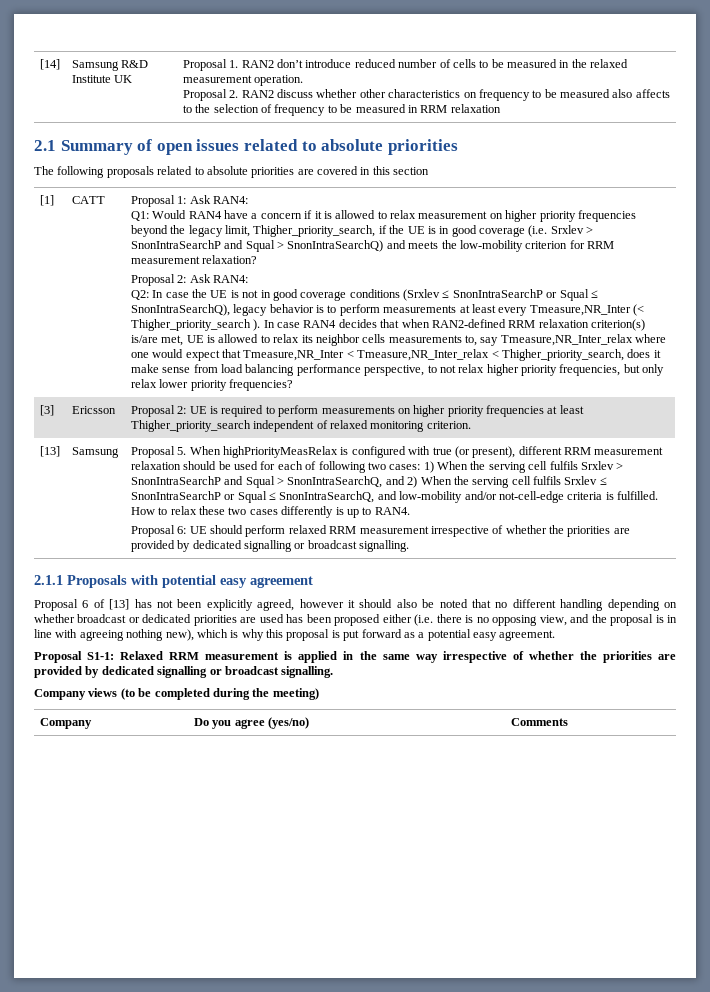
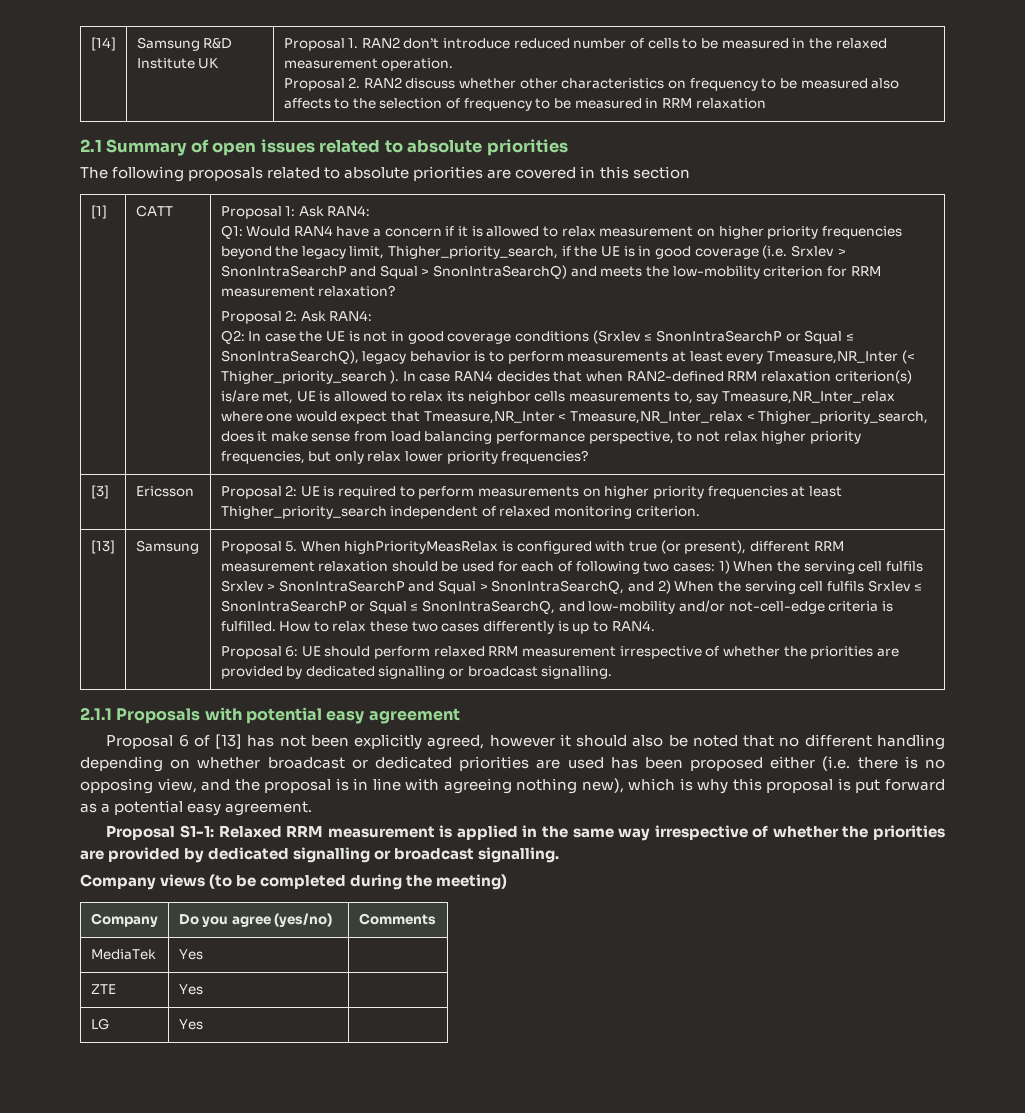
+ MediaTek | Yes |
+ ZTE | Yes |
+ LG | Yes |

